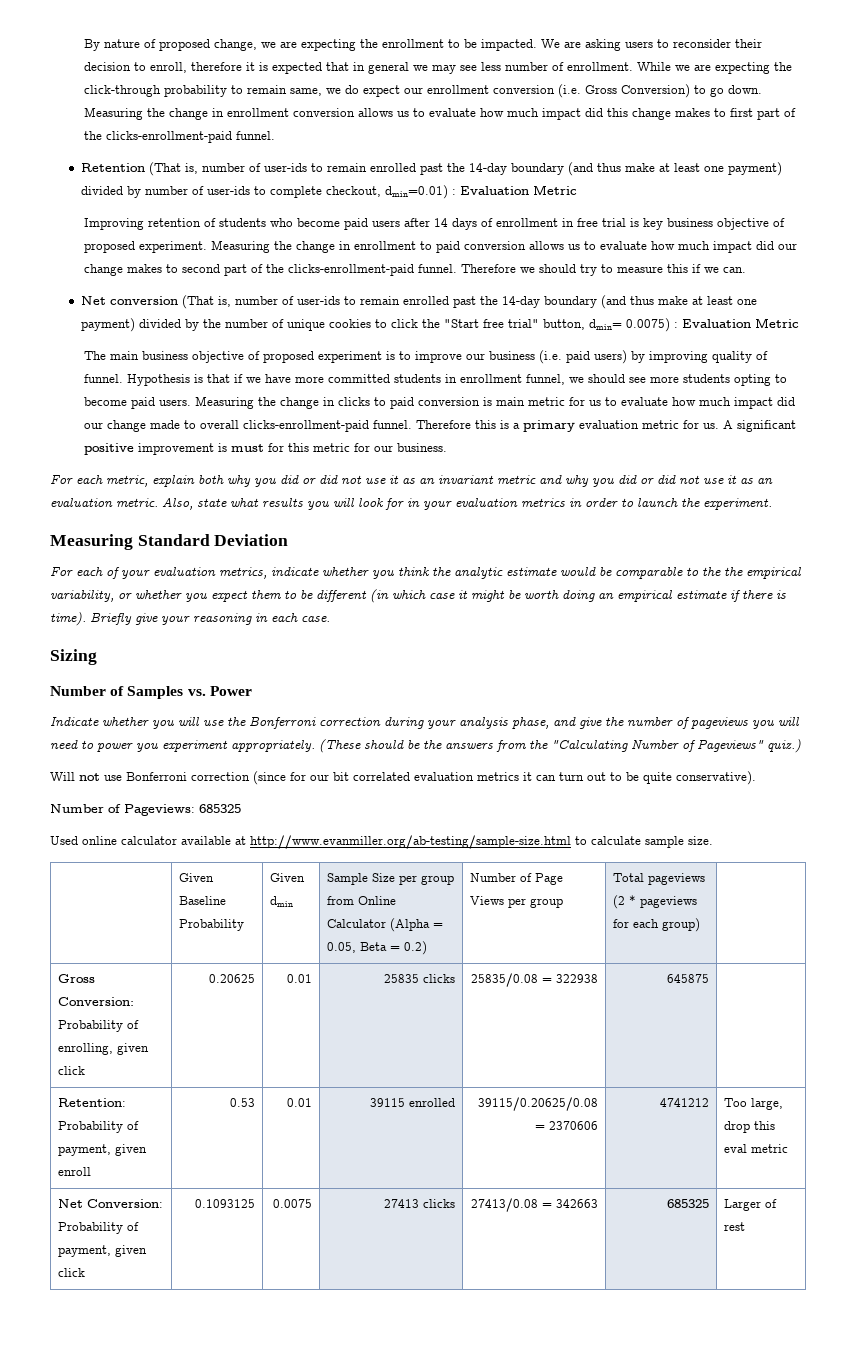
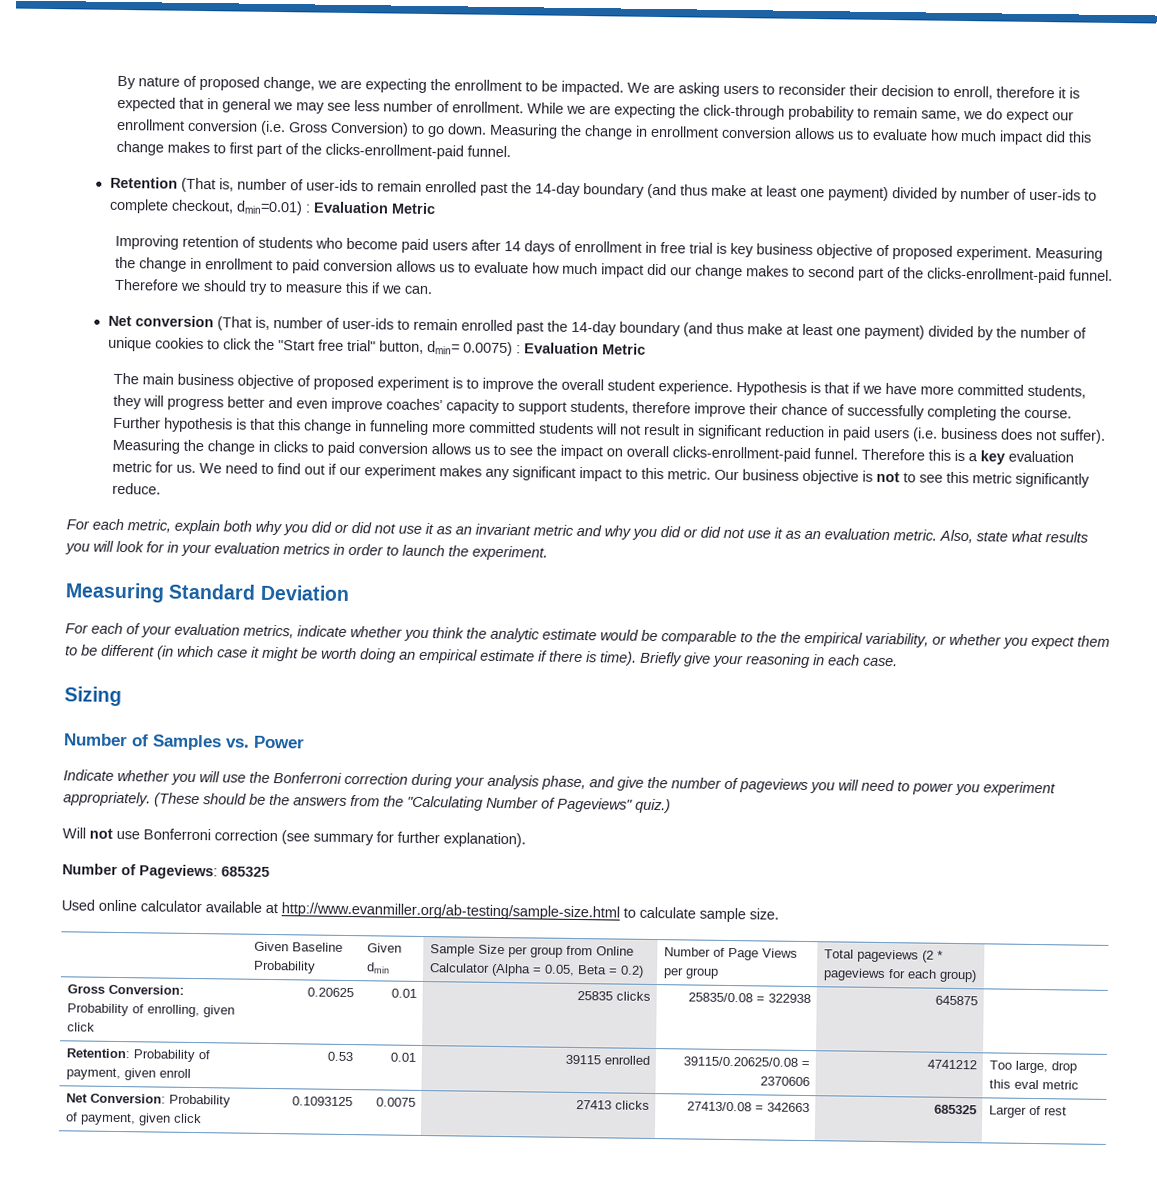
- The main business objective of proposed experiment is to improve our business (i.e. paid users) by improving quality of funnel.
+ The main business objective of proposed experiment is to improve the overall student experience.
- Hypothesis is that if we have more committed students in enrollment funnel, we should see more students opting to become paid users.
+ Hypothesis is that if we have more committed students, they will progress better and even improve coaches’ capacity to support students, therefore improve their chance of successfully completing the course. Further hypothesis is that this change in funneling more committed students will not result in significant reduction in paid users (i.e. business does not suffer).
- Measuring the change in clicks to paid conversion is main metric for us to evaluate how much impact did our change made to overall clicks-enrollment-paid funnel.
+ Measuring the change in clicks to paid conversion allows us to see the impact on overall clicks-enrollment-paid funnel.
- Therefore this is a primary evaluation metric for us.
+ Therefore this is a key evaluation metric for us.
- A significant positive improvement is must for this metric for our business.
+ We need to find out if our experiment makes any significant impact to this metric. Our business objective is not to see this metric significantly reduce.
- Will not use Bonferroni correction (since for our bit correlated evaluation metrics it can turn out to be quite conservative).
+ Will not use Bonferroni correction (see summary for further explanation).

